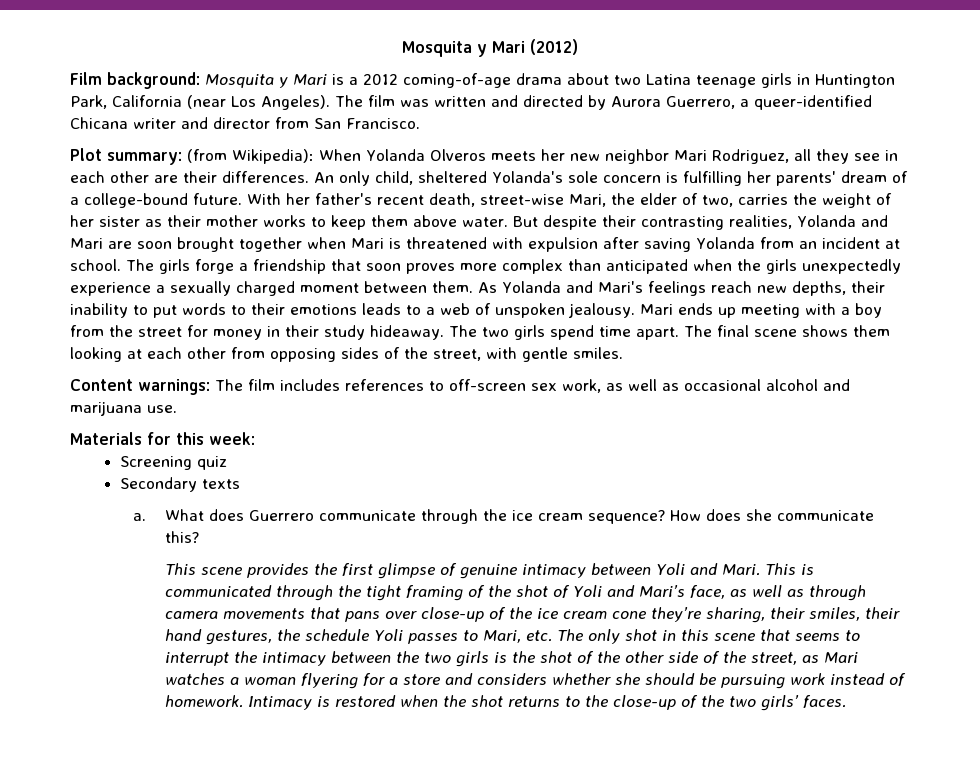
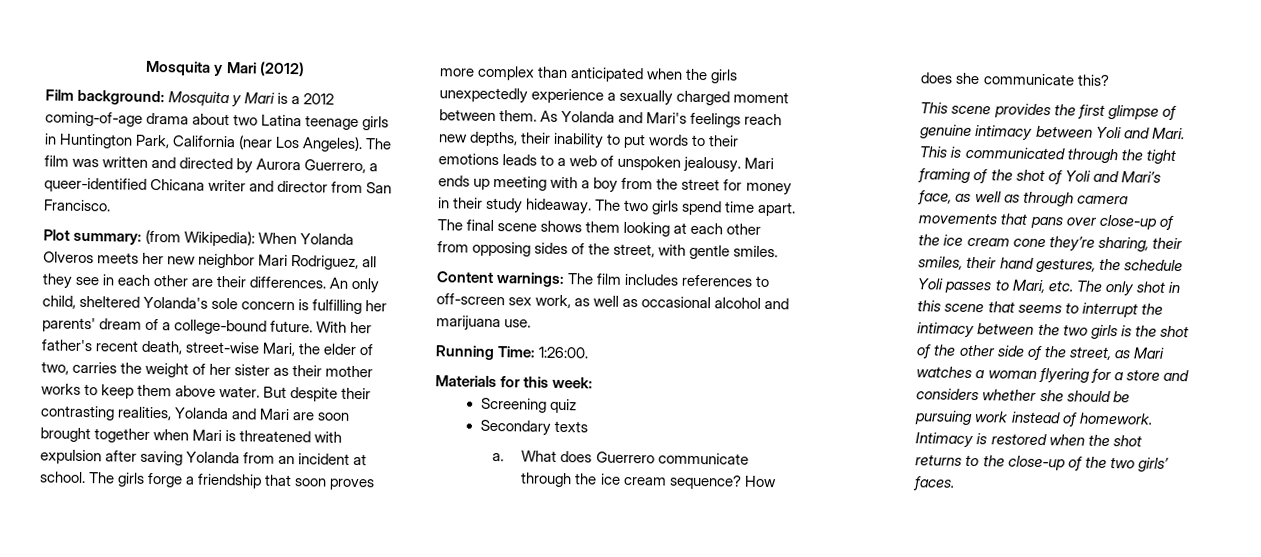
+ Running Time: 1:26:00.

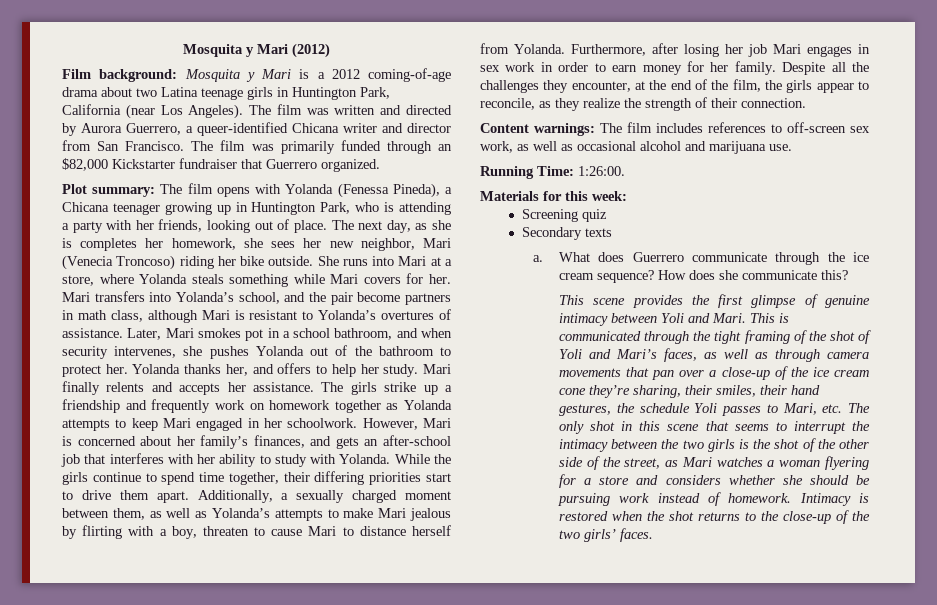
- The film was written and directed by Aurora Guerrero, a queer-identified Chicana writer and director from San Francisco.
- Plot summary: (from Wikipedia): When Yolanda Olveros meets her new neighbor Mari Rodriguez, all they see in each other are their differences. An only child, sheltered Yolanda's sole concern is fulfilling her parents' dream of a college-bound future. With her father's recent death, street-wise Mari, the elder of two, carries the weight of her sister as their mother works to keep them above water. But despite their contrasting realities, Yolanda and Mari are soon brought together when Mari is threatened with expulsion after saving Yolanda from an incident at school. The girls forge a friendship that soon proves more complex than anticipated when the girls unexpectedly experience a sexually charged moment between them. As Yolanda and Mari's feelings reach new depths, their inability to put words to their emotions leads to a web of unspoken jealousy. Mari ends up meeting with a boy from the street for money in their study hideaway. The two girls spend time apart. The final scene shows them looking at each other from opposing sides of the street, with gentle smiles.
+ The film was written and directed by Aurora Guerrero, a queer-identified Chicana writer and director from San Francisco. The film was primarily funded through an $82,000 Kickstarter fundraiser that Guerrero organized.
+ Plot summary: The film opens with Yolanda (Fenessa Pineda), a Chicana teenager growing up in Huntington Park, who is attending a party with her friends, looking out of place. The next day, as she is completes her homework, she sees her new neighbor, Mari (Venecia Troncoso) riding her bike outside. She runs into Mari at a store, where Yolanda steals something while Mari covers for her. Mari transfers into Yolanda’s school, and the pair become partners in math class, although Mari is resistant to Yolanda’s overtures of assistance. Later, Mari smokes pot in a school bathroom, and when security intervenes, she pushes Yolanda out of the bathroom to protect her. Yolanda thanks her, and offers to help her study. Mari finally relents and accepts her assistance. The girls strike up a friendship and frequently work on homework together as Yolanda attempts to keep Mari engaged in her schoolwork. However, Mari is concerned about her family’s finances, and gets an after-school job that interferes with her ability to study with Yolanda. While the girls continue to spend time together, their differing priorities start to drive them apart. Additionally, a sexually charged moment between them, as well as Yolanda’s attempts to make Mari jealous by flirting with a boy, threaten to cause Mari to distance herself from Yolanda. Furthermore, after losing her job Mari engages in sex work in order to earn money for her family. Despite all the challenges they encounter, at the end of the film, the girls appear to reconcile, as they realize the strength of their connection.
- This is communicated through the tight framing of the shot of Yoli and Mari’s face, as well as through camera movements that pans over close-up of the ice cream cone they’re sharing, their smiles, their hand gestures, the schedule Yoli passes to Mari, etc. The only shot in this scene that seems to interrupt the intimacy between the two girls is the shot of the other side of the street, as Mari watches a woman flyering for a store and considers whether she should be pursuing work instead of homework.
+ This is communicated through the tight framing of the shot of Yoli and Mari’s faces, as well as through camera movements that pan over a close-up of the ice cream cone they’re sharing, their smiles, their hand gestures, the schedule Yoli passes to Mari, etc. The only shot in this scene that seems to interrupt the intimacy between the two girls is the shot of the other side of the street, as Mari watches a woman flyering for a store and considers whether she should be pursuing work instead of homework.

